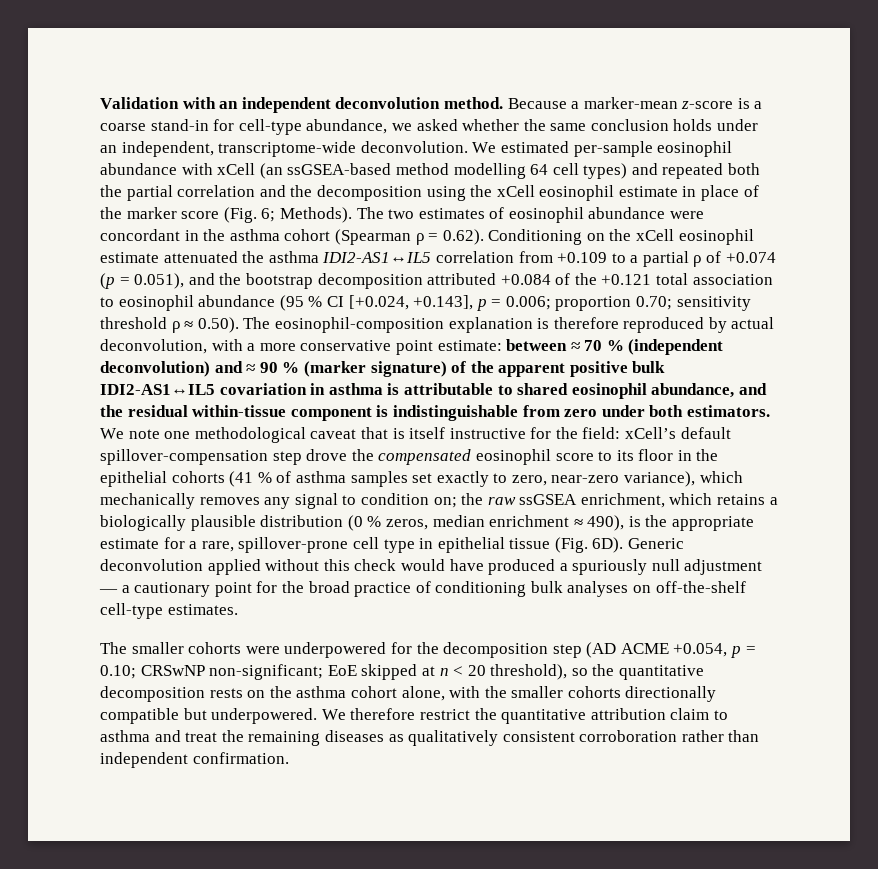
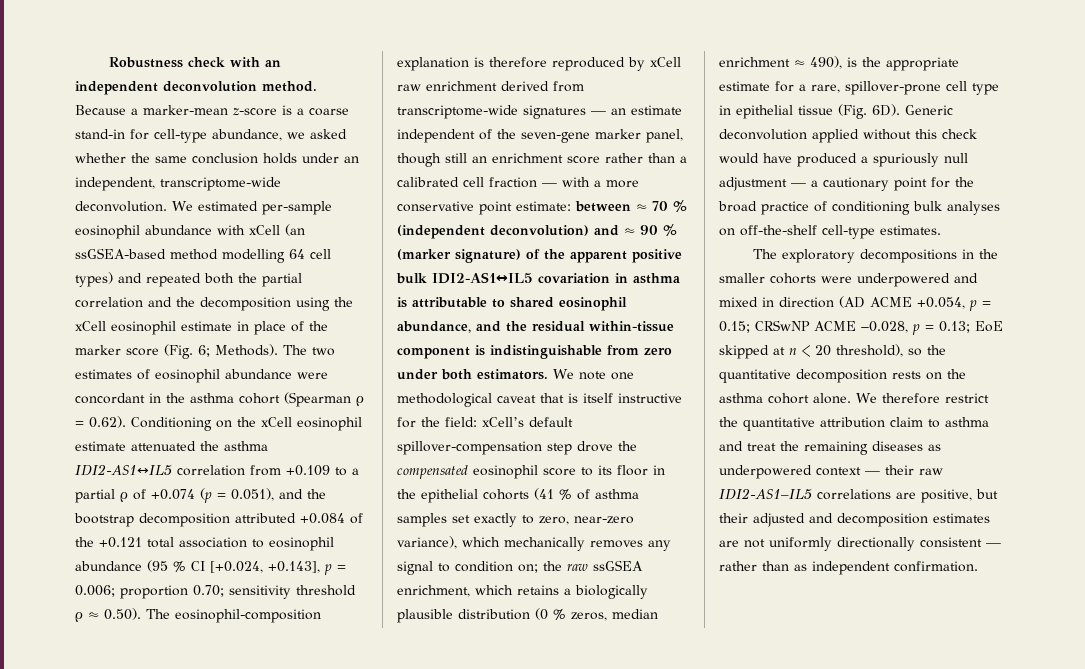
- Validation with an independent deconvolution method.
+ Robustness check with an independent deconvolution method.
- sensitivity threshold ρ ≈ 0.50). The eosinophil-composition explanation is therefore reproduced by actual deconvolution, with a more conservative point estimate:
+ sensitivity threshold ρ ≈ 0.50). The eosinophil-composition explanation is therefore reproduced by xCell raw enrichment derived from transcriptome-wide signatures — an estimate independent of the seven-gene marker panel, though still an enrichment score rather than a calibrated cell fraction — with a more conservative point estimate:
- The smaller cohorts were underpowered for the decomposition step (AD ACME +0.054, p = 0.10; CRSwNP non-significant; EoE skipped at n < 20 threshold), so the quantitative decomposition rests on the asthma cohort alone, with the smaller cohorts directionally compatible but underpowered.
+ The exploratory decompositions in the smaller cohorts were underpowered and mixed in direction (AD ACME +0.054, p = 0.15; CRSwNP ACME −0.028, p = 0.13; EoE skipped at n < 20 threshold), so the quantitative decomposition rests on the asthma cohort alone.
- We therefore restrict the quantitative attribution claim to asthma and treat the remaining diseases as qualitatively consistent corroboration rather than independent confirmation.
+ We therefore restrict the quantitative attribution claim to asthma and treat the remaining diseases as underpowered context — their raw IDI2-AS1–IL5 correlations are positive, but their adjusted and decomposition estimates are not uniformly directionally consistent — rather than as independent confirmation.

